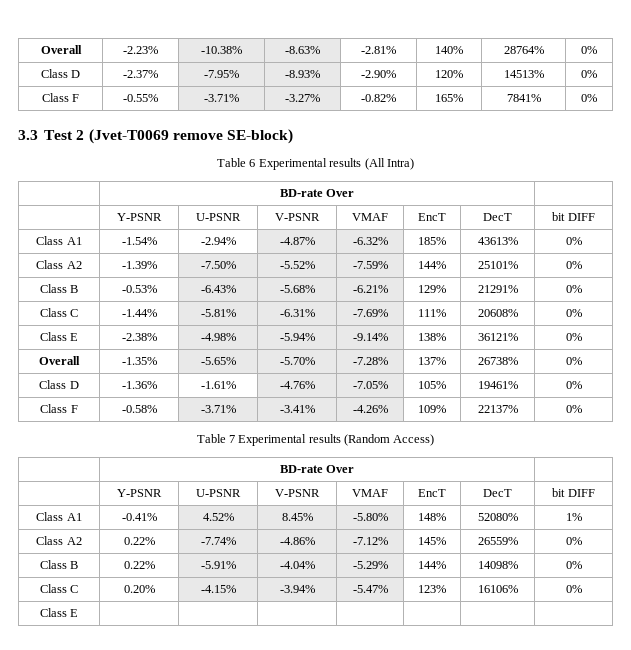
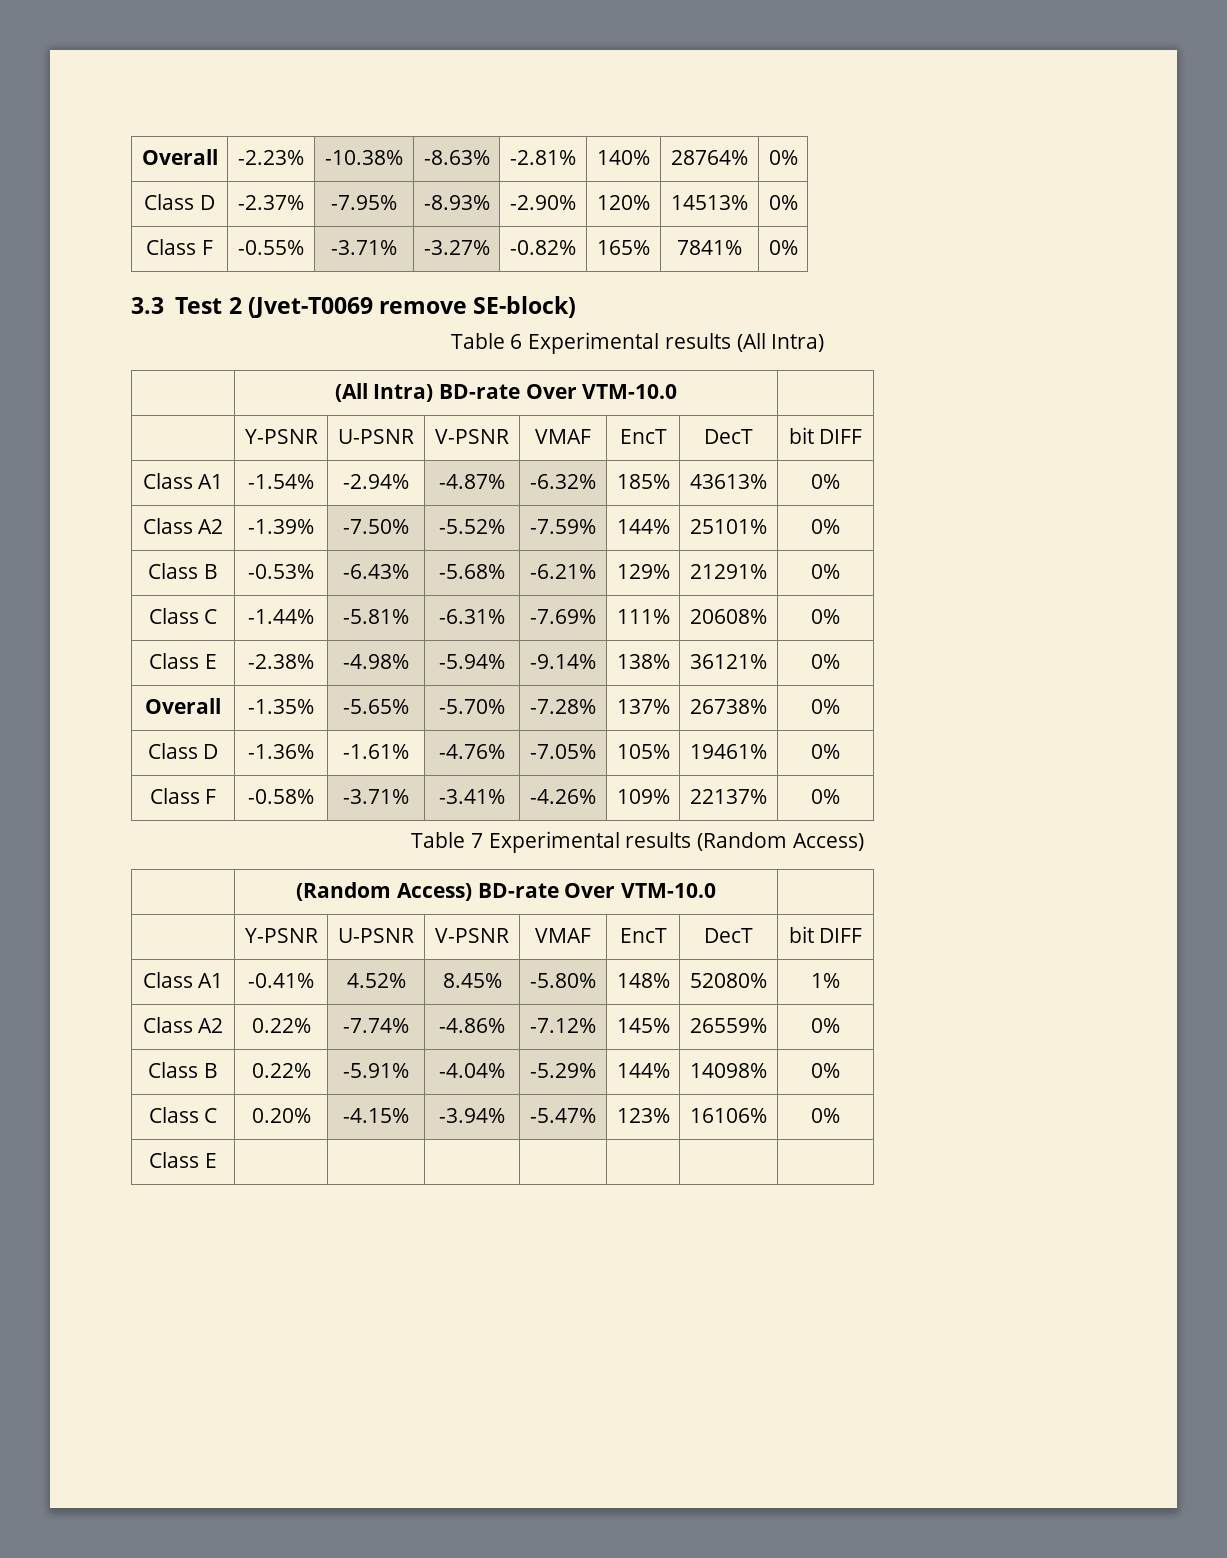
  Table 6 Experimental results (All Intra)
- | BD-rate Over |
+ | (All Intra) BD-rate Over VTM-10.0 |
  Table 7 Experimental results (Random Access)
- | BD-rate Over |
+ | (Random Access) BD-rate Over VTM-10.0 |

